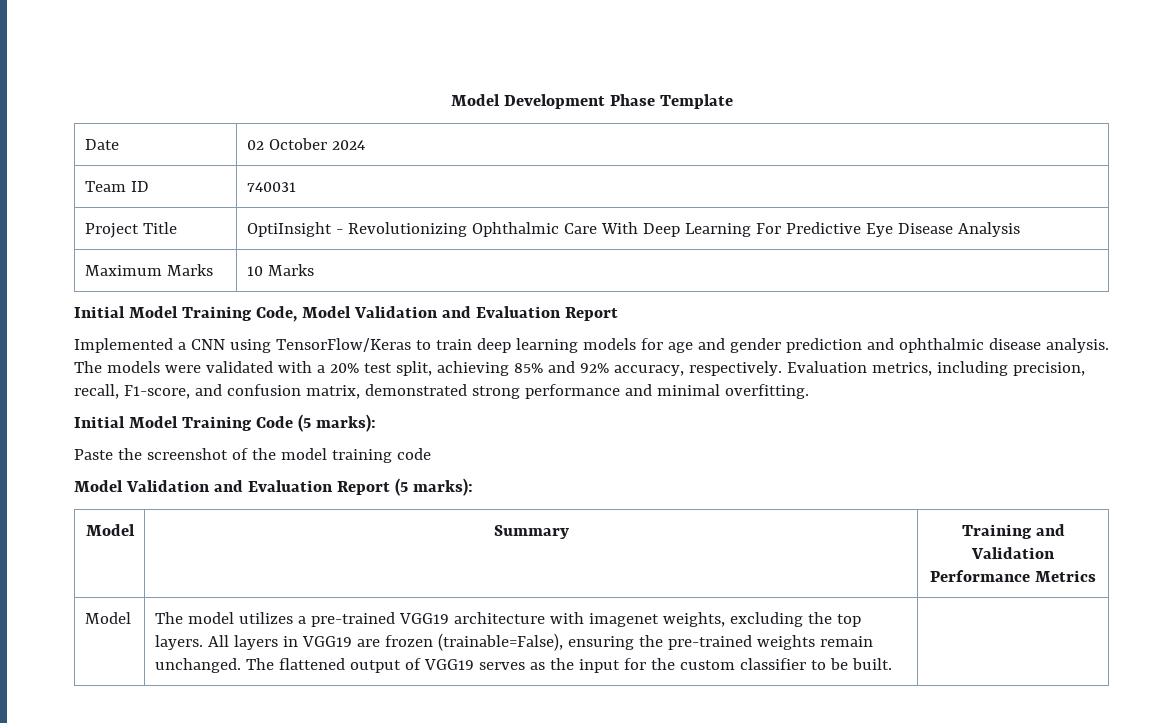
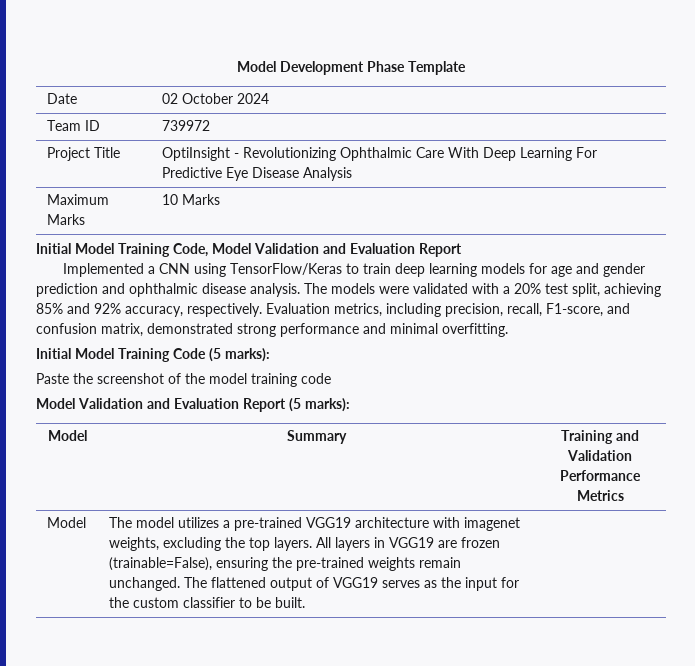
- Team ID | 740031
+ Team ID | 739972

